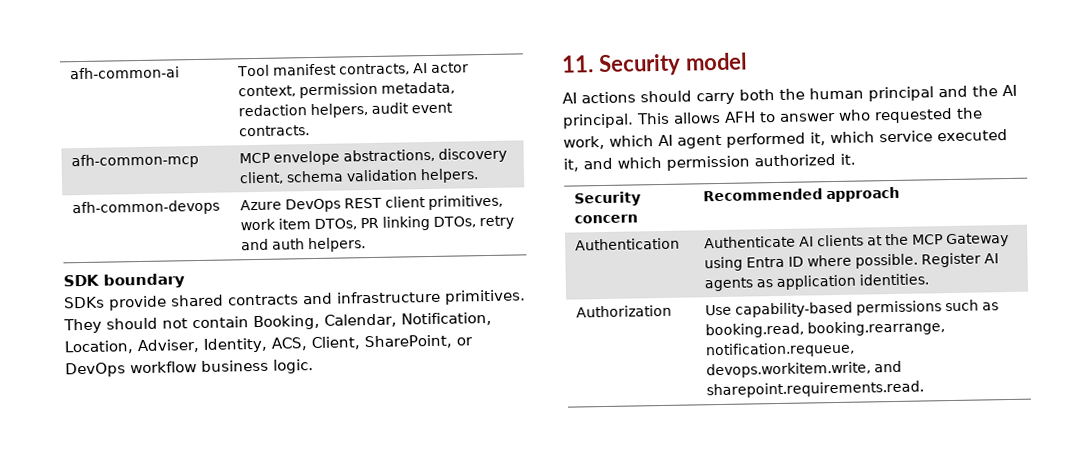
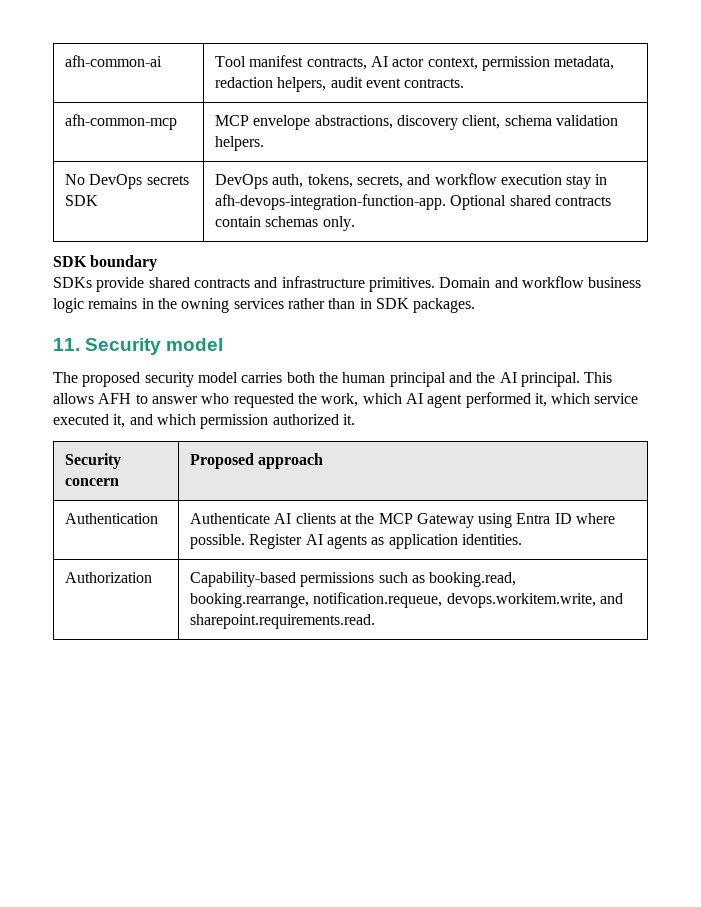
- afh-common-devops | Azure DevOps REST client primitives, work item DTOs, PR linking DTOs, retry and auth helpers.
+ No DevOps secrets SDK | DevOps auth, tokens, secrets, and workflow execution stay in afh-devops-integration-function-app. Optional shared contracts contain schemas only.
- They should not contain Booking, Calendar, Notification, Location, Adviser, Identity, ACS, Client, SharePoint, or DevOps workflow business logic.
+ Domain and workflow business logic remains in the owning services rather than in SDK packages.
  11. Security model
- AI actions should carry both the human principal and the AI principal.
+ The proposed security model carries both the human principal and the AI principal.
- Security concern | Recommended approach
+ Security concern | Proposed approach
- Authorization | Use capability-based permissions such as booking.read, booking.rearrange, notification.requeue, devops.workitem.write, and sharepoint.requirements.read.
+ Authorization | Capability-based permissions such as booking.read, booking.rearrange, notification.requeue, devops.workitem.write, and sharepoint.requirements.read.

